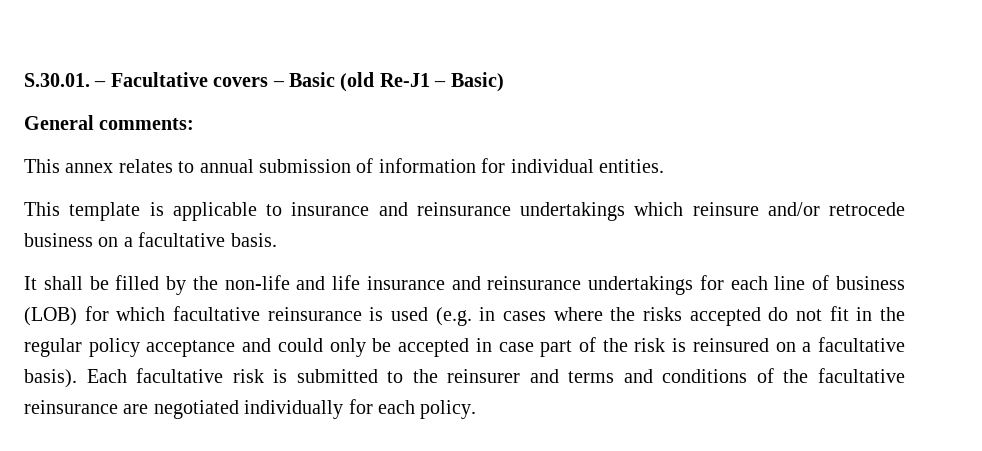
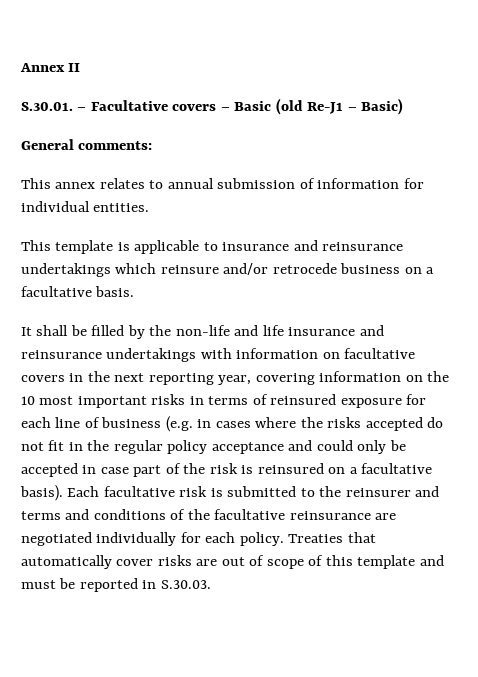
+ Annex II
- It shall be filled by the non-life and life insurance and reinsurance undertakings for each line of business (LOB) for which facultative reinsurance is used (e.g. in cases where the risks accepted do not fit in the regular policy acceptance and could only be accepted in case part of the risk is reinsured on a facultative basis).
+ It shall be filled by the non-life and life insurance and reinsurance undertakings with information on facultative covers in the next reporting year, covering information on the 10 most important risks in terms of reinsured exposure for each line of business (e.g. in cases where the risks accepted do not fit in the regular policy acceptance and could only be accepted in case part of the risk is reinsured on a facultative basis).
+ Treaties that automatically cover risks are out of scope of this template and must be reported in S.30.03.

